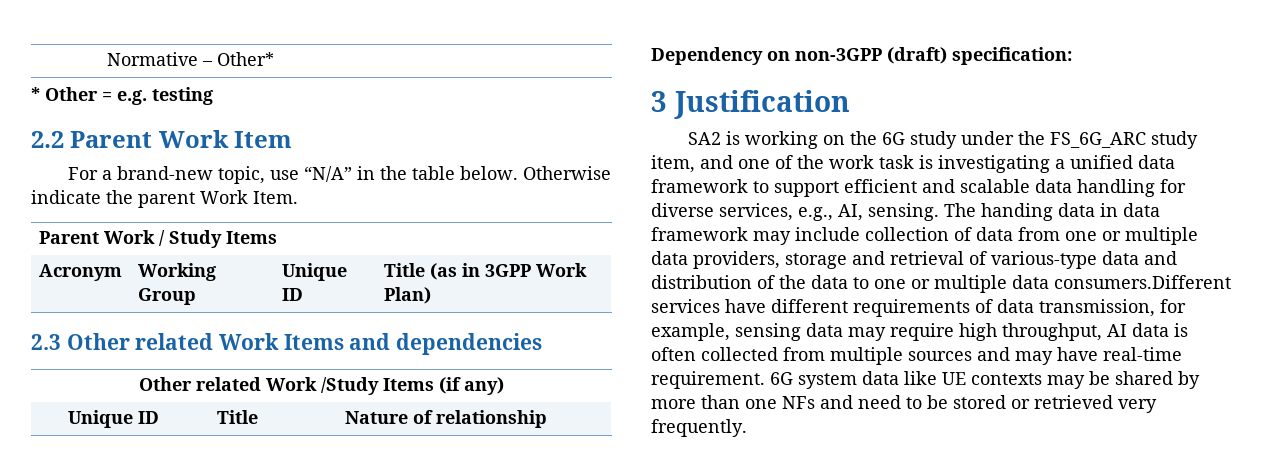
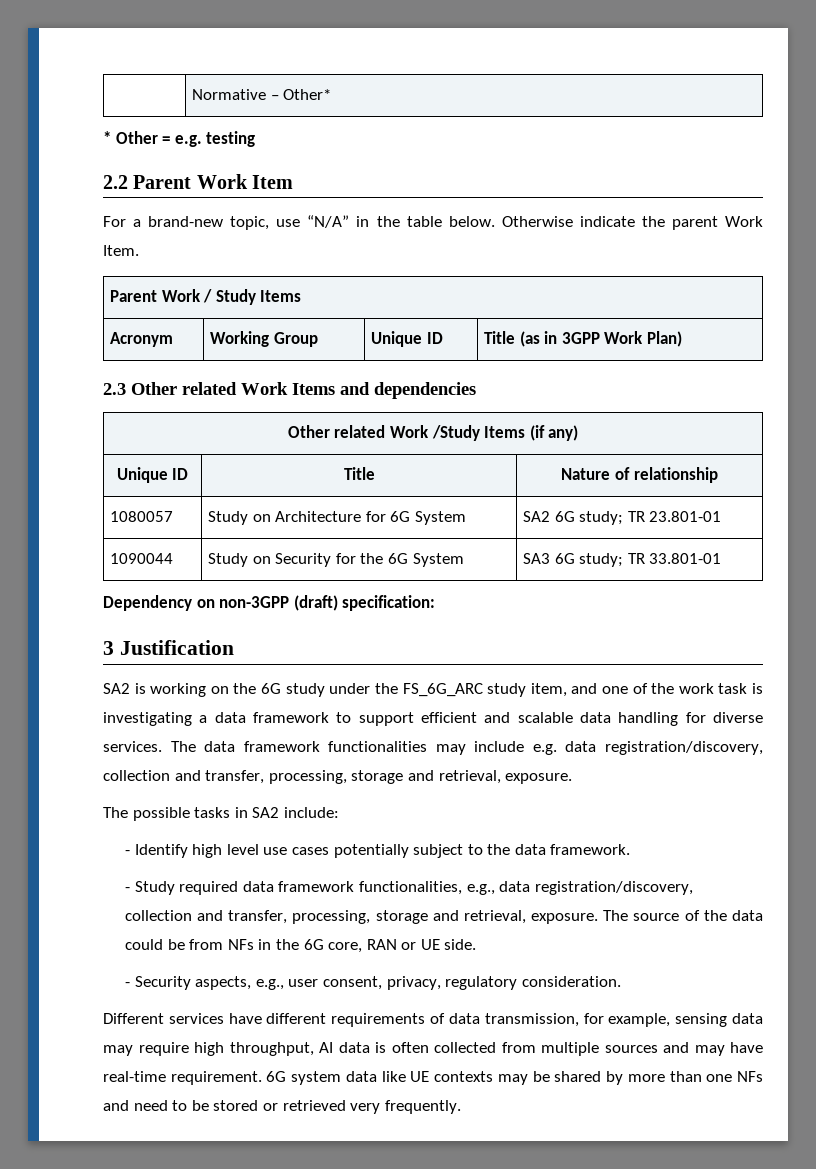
+ 1080057 | Study on Architecture for 6G System | SA2 6G study; TR 23.801-01
+ 1090044 | Study on Security for the 6G System | SA3 6G study; TR 33.801-01
- SA2 is working on the 6G study under the FS_6G_ARC study item, and one of the work task is investigating a unified data framework to support efficient and scalable data handling for diverse services, e.g., AI, sensing. The handing data in data framework may include collection of data from one or multiple data providers, storage and retrieval of various-type data and distribution of the data to one or multiple data consumers.Different services have different requirements of data transmission, for example, sensing data may require high throughput, AI data is often collected from multiple sources and may have real-time requirement.
+ SA2 is working on the 6G study under the FS_6G_ARC study item, and one of the work task is investigating a data framework to support efficient and scalable data handling for diverse services. The data framework functionalities may include e.g. data registration/discovery, collection and transfer, processing, storage and retrieval, exposure.
+ The possible tasks in SA2 include:
+ - Identify high level use cases potentially subject to the data framework.
+ - Study required data framework functionalities, e.g., data registration/discovery, collection and transfer, processing, storage and retrieval, exposure. The source of the data could be from NFs in the 6G core, RAN or UE side.
+ - Security aspects, e.g., user consent, privacy, regulatory consideration.
+ Different services have different requirements of data transmission, for example, sensing data may require high throughput, AI data is often collected from multiple sources and may have real-time requirement.

